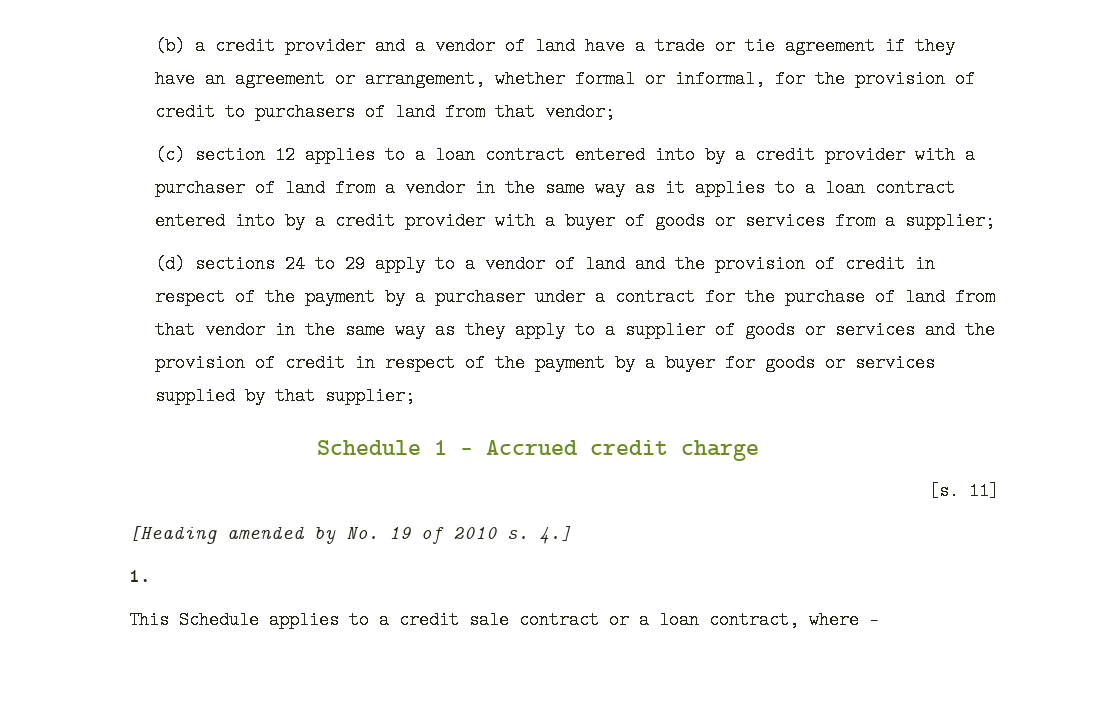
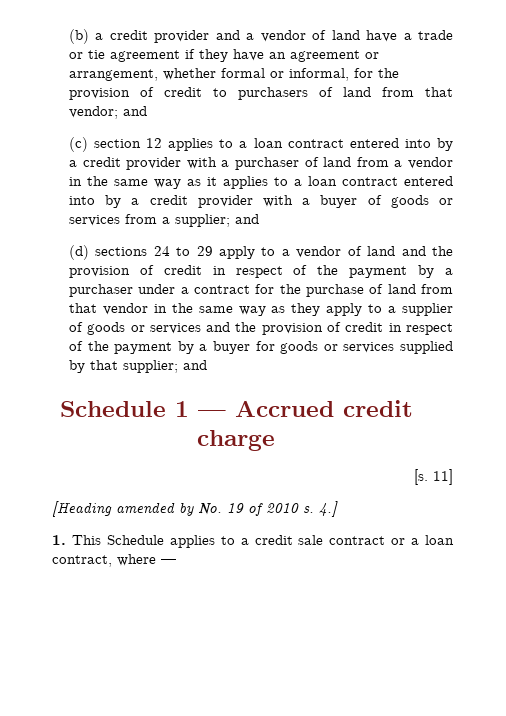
- (b) a credit provider and a vendor of land have a trade or tie agreement if they have an agreement or arrangement, whether formal or informal, for the provision of credit to purchasers of land from that vendor;
+ (b) a credit provider and a vendor of land have a trade or tie agreement if they have an agreement or arrangement, whether formal or informal, for the provision of credit to purchasers of land from that vendor; and
- (c) section 12 applies to a loan contract entered into by a credit provider with a purchaser of land from a vendor in the same way as it applies to a loan contract entered into by a credit provider with a buyer of goods or services from a supplier;
+ (c) section 12 applies to a loan contract entered into by a credit provider with a purchaser of land from a vendor in the same way as it applies to a loan contract entered into by a credit provider with a buyer of goods or services from a supplier; and
- (d) sections 24 to 29 apply to a vendor of land and the provision of credit in respect of the payment by a purchaser under a contract for the purchase of land from that vendor in the same way as they apply to a supplier of goods or services and the provision of credit in respect of the payment by a buyer for goods or services supplied by that supplier;
+ (d) sections 24 to 29 apply to a vendor of land and the provision of credit in respect of the payment by a purchaser under a contract for the purchase of land from that vendor in the same way as they apply to a supplier of goods or services and the provision of credit in respect of the payment by a buyer for goods or services supplied by that supplier; and
- 1.
- This Schedule applies to a credit sale contract or a loan contract, where —
+ 1. This Schedule applies to a credit sale contract or a loan contract, where —

